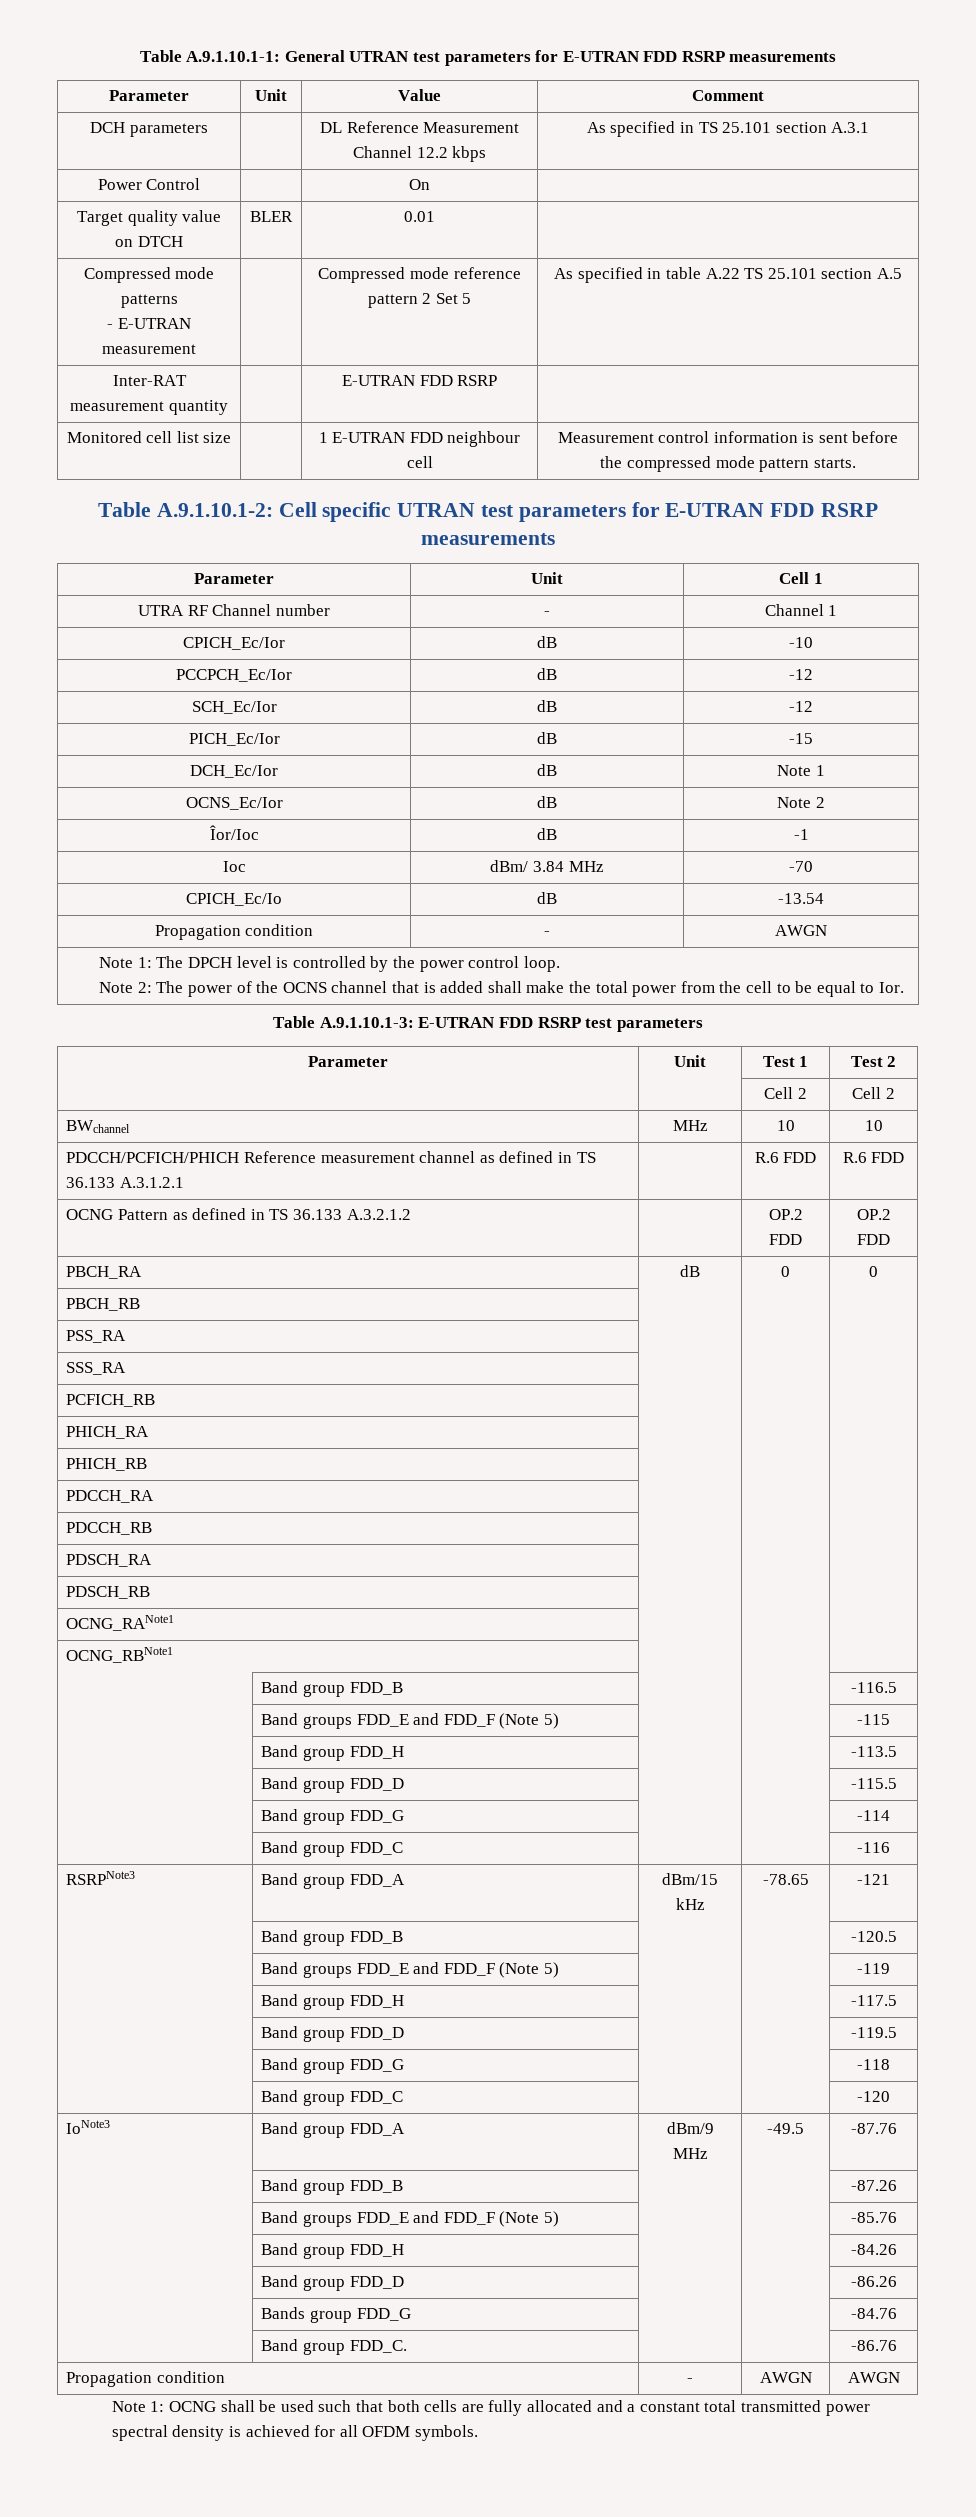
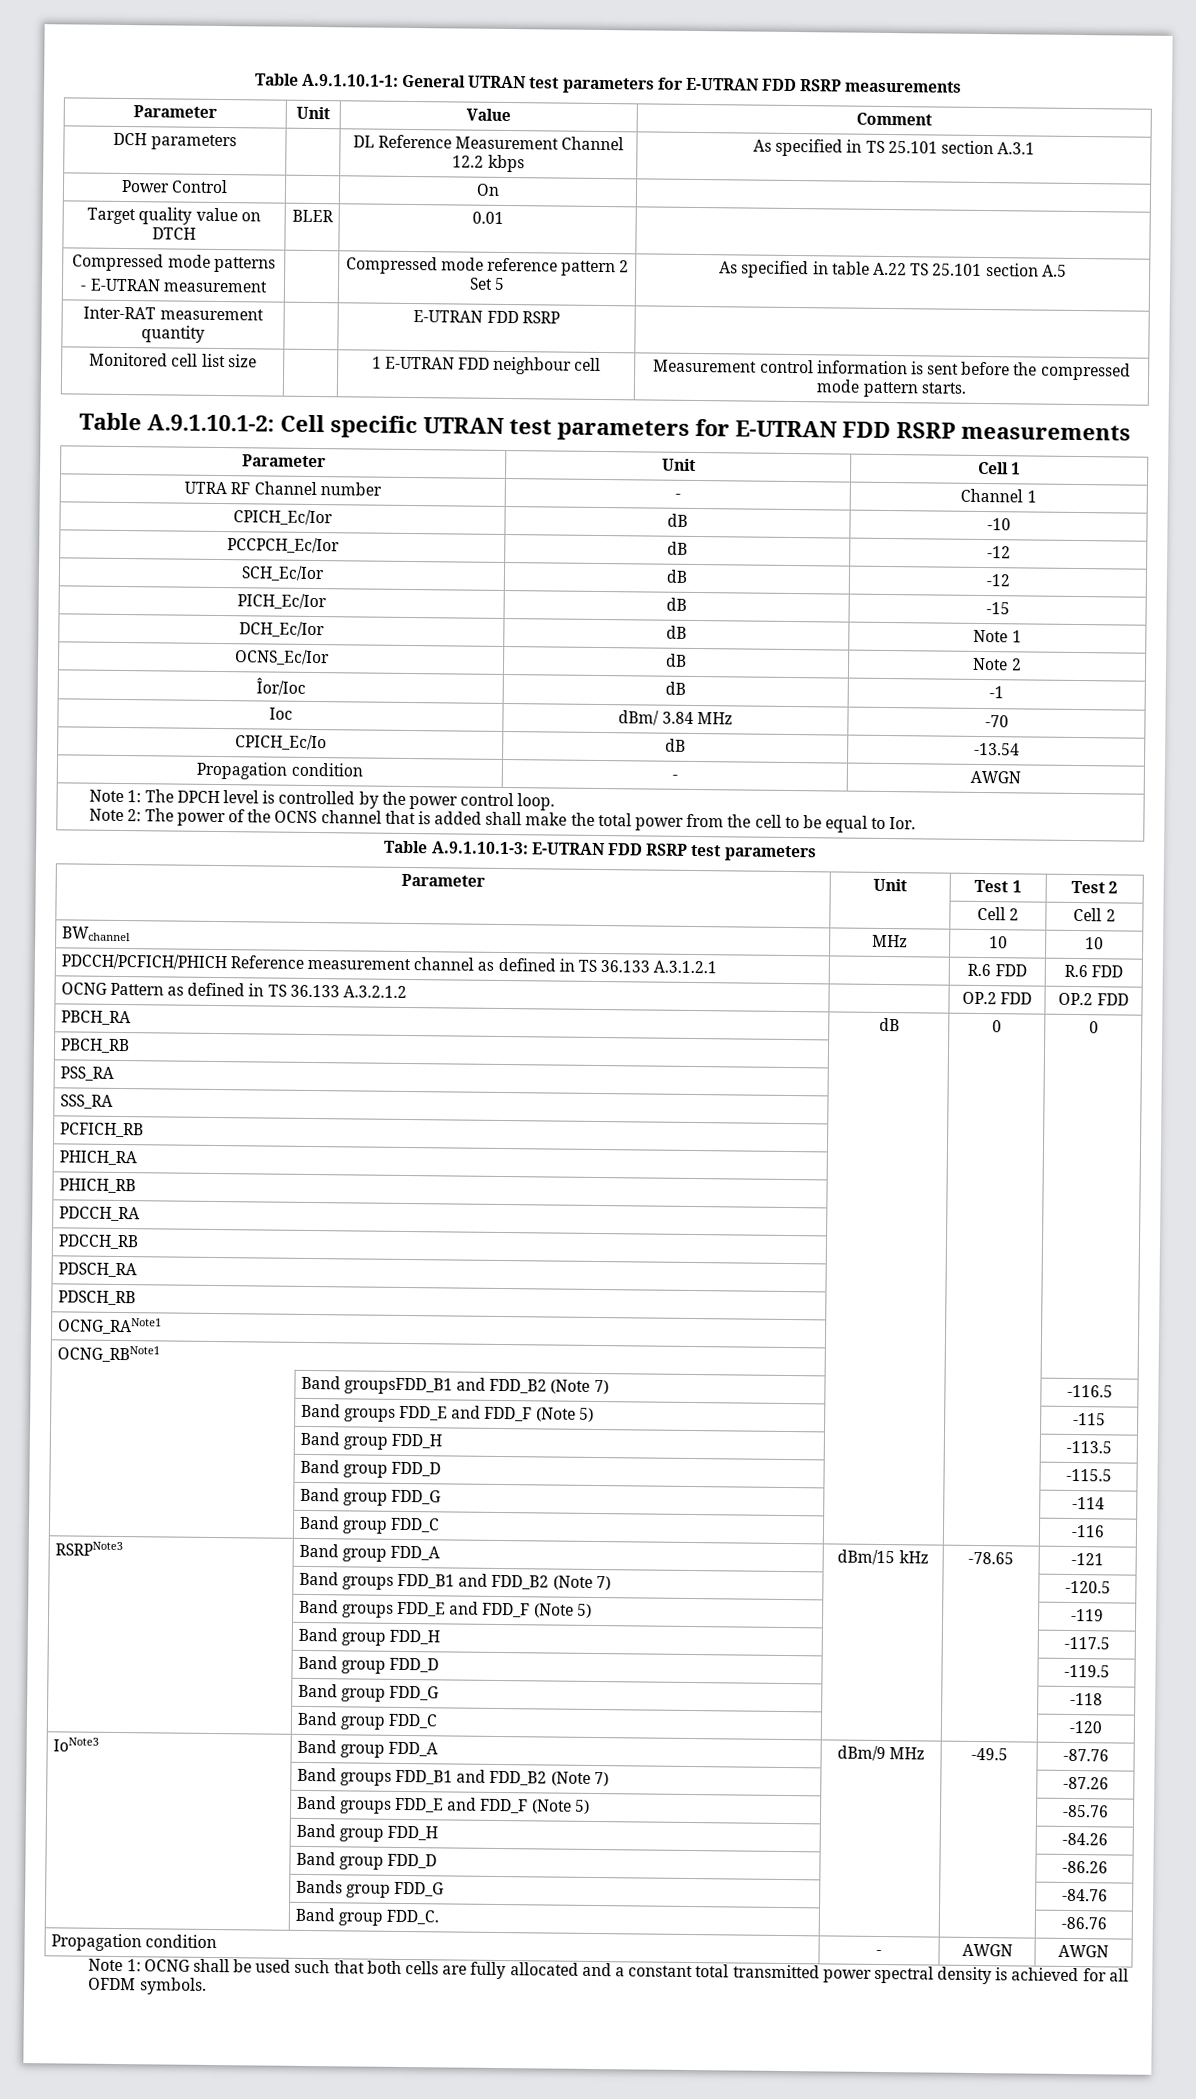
- | Band group FDD_B | | | -116.5
+ | Band groupsFDD_B1 and FDD_B2 (Note 7) | | | -116.5
- | Band group FDD_B | | | -120.5
+ | Band groups FDD_B1 and FDD_B2 (Note 7) | | | -120.5
- | Band group FDD_B | | | -87.26
+ | Band groups FDD_B1 and FDD_B2 (Note 7) | | | -87.26

